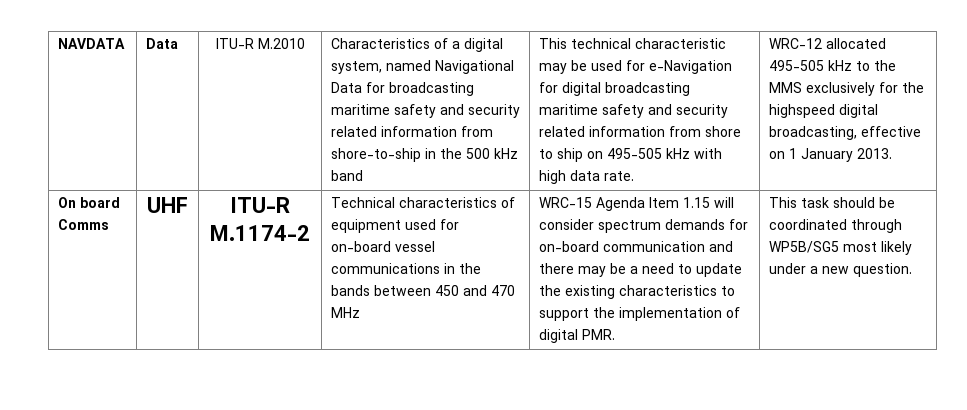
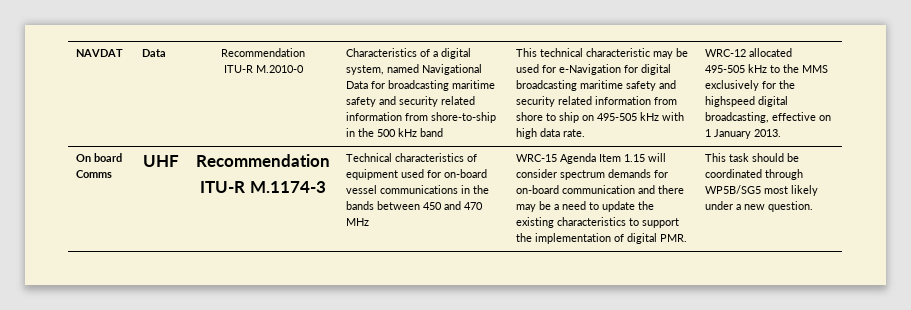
- NAVDATA
+ NAVDAT
- Data | ITU-R M.2010
+ Data | Recommendation
+ ITU-R M.2010-0
- UHF | ITU-R M.1174-2
+ UHF | Recommendation
+ ITU-R M.1174-3

